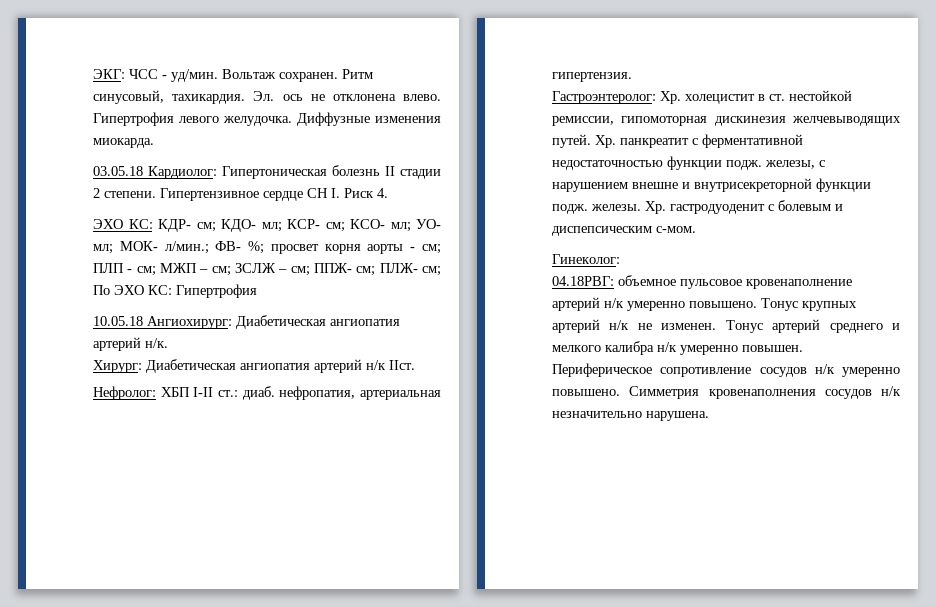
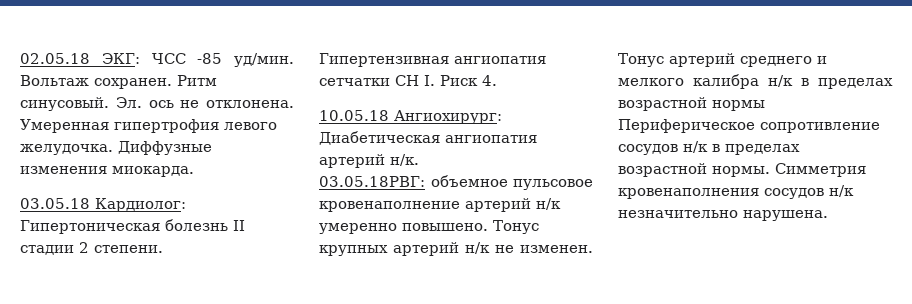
- ЭКГ: ЧСС - уд/мин.
+ 02.05.18 ЭКГ: ЧСС -85 уд/мин.
- Ритм синусовый, тахикардия.
+ Ритм синусовый.
- Эл. ось не отклонена влево. Гипертрофия левого желудочка.
+ Эл. ось не отклонена. Умеренная гипертрофия левого желудочка.
- Гипертензивное сердце СН I. Риск 4.
+ Гипертензивная ангиопатия сетчатки СН I. Риск 4.
- ЭХО КС: КДР- см; КДО- мл; КСР- см; КСО- мл; УО- мл; МОК- л/мин.; ФВ- %; просвет корня аорты - см; ПЛП - см; МЖП – см; ЗСЛЖ – см; ППЖ- см; ПЛЖ- см; По ЭХО КС: Гипертрофия
- Хирург: Диабетическая ангиопатия артерий н/к IIcт.
- Нефролог: ХБП I-II ст.: диаб. нефропатия, артериальная гипертензия.
- Гастроэнтеролог: Хр. холецистит в ст. нестойкой ремиссии, гипомоторная дискинезия желчевыводящих путей. Хр. панкреатит с ферментативной недостаточностью функции подж. железы, с нарушением внешне и внутрисекреторной функции подж. железы. Хр. гастродуоденит с болевым и диспепсическим с-мом.
- Гинеколог:
- 04.18РВГ: объемное пульсовое кровенаполнение артерий н/к умеренно повышено.
+ 03.05.18РВГ: объемное пульсовое кровенаполнение артерий н/к умеренно повышено.
- Тонус артерий среднего и мелкого калибра н/к умеренно повышен. Периферическое сопротивление сосудов н/к умеренно повышено.
+ Тонус артерий среднего и мелкого калибра н/к в пределах возрастной нормы Периферическое сопротивление сосудов н/к в пределах возрастной нормы.

